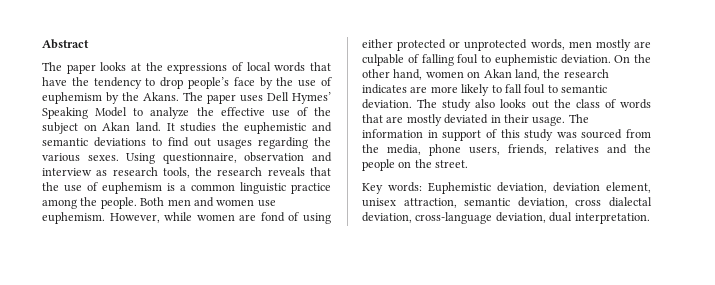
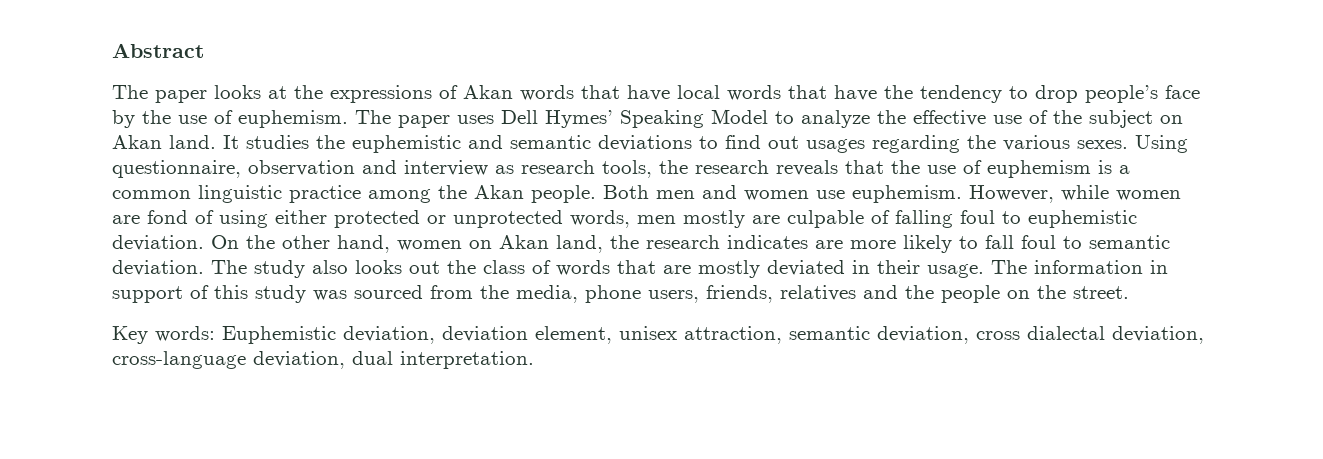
- The paper looks at the expressions of local words that have the tendency to drop people’s face by the use of euphemism by the Akans.
+ The paper looks at the expressions of Akan words that have local words that have the tendency to drop people’s face by the use of euphemism.
- Using questionnaire, observation and interview as research tools, the research reveals that the use of euphemism is a common linguistic practice among the people.
+ Using questionnaire, observation and interview as research tools, the research reveals that the use of euphemism is a common linguistic practice among the Akan people.

